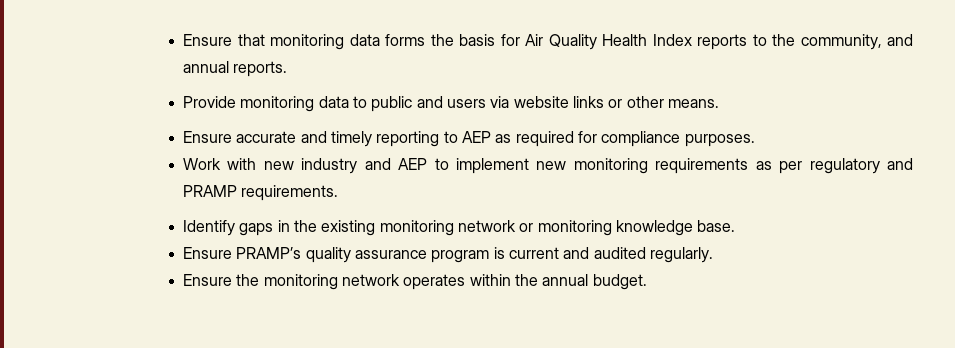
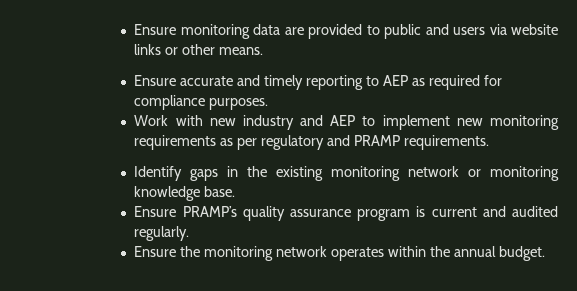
- Ensure that monitoring data forms the basis for Air Quality Health Index reports to the community, and annual reports.
- Provide monitoring data to public and users via website links or other means.
+ Ensure monitoring data are provided to public and users via website links or other means.

